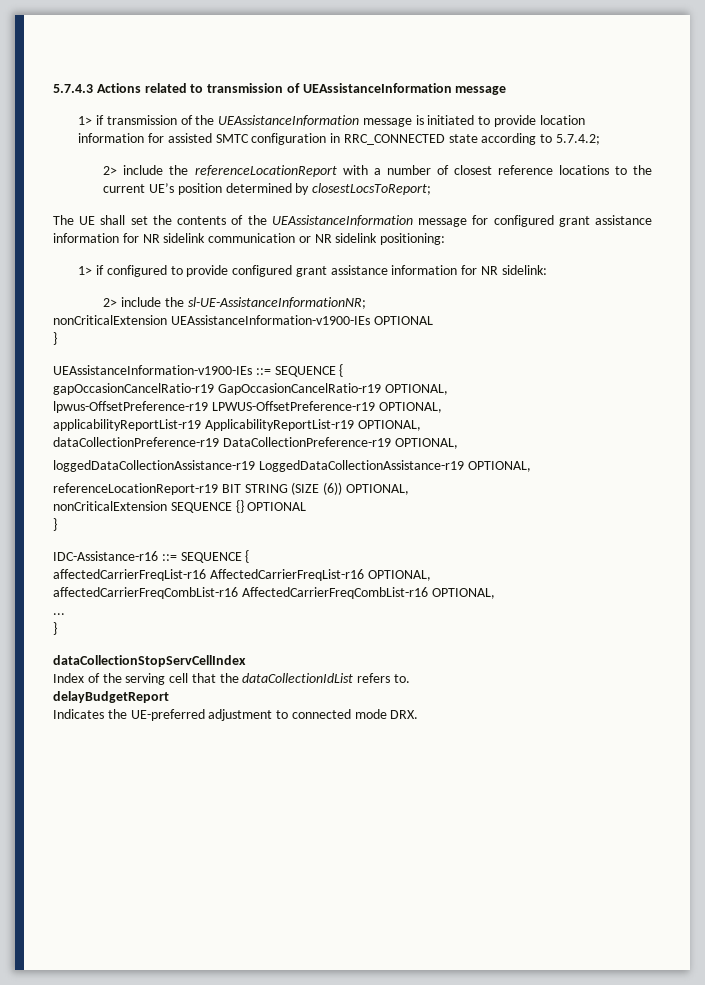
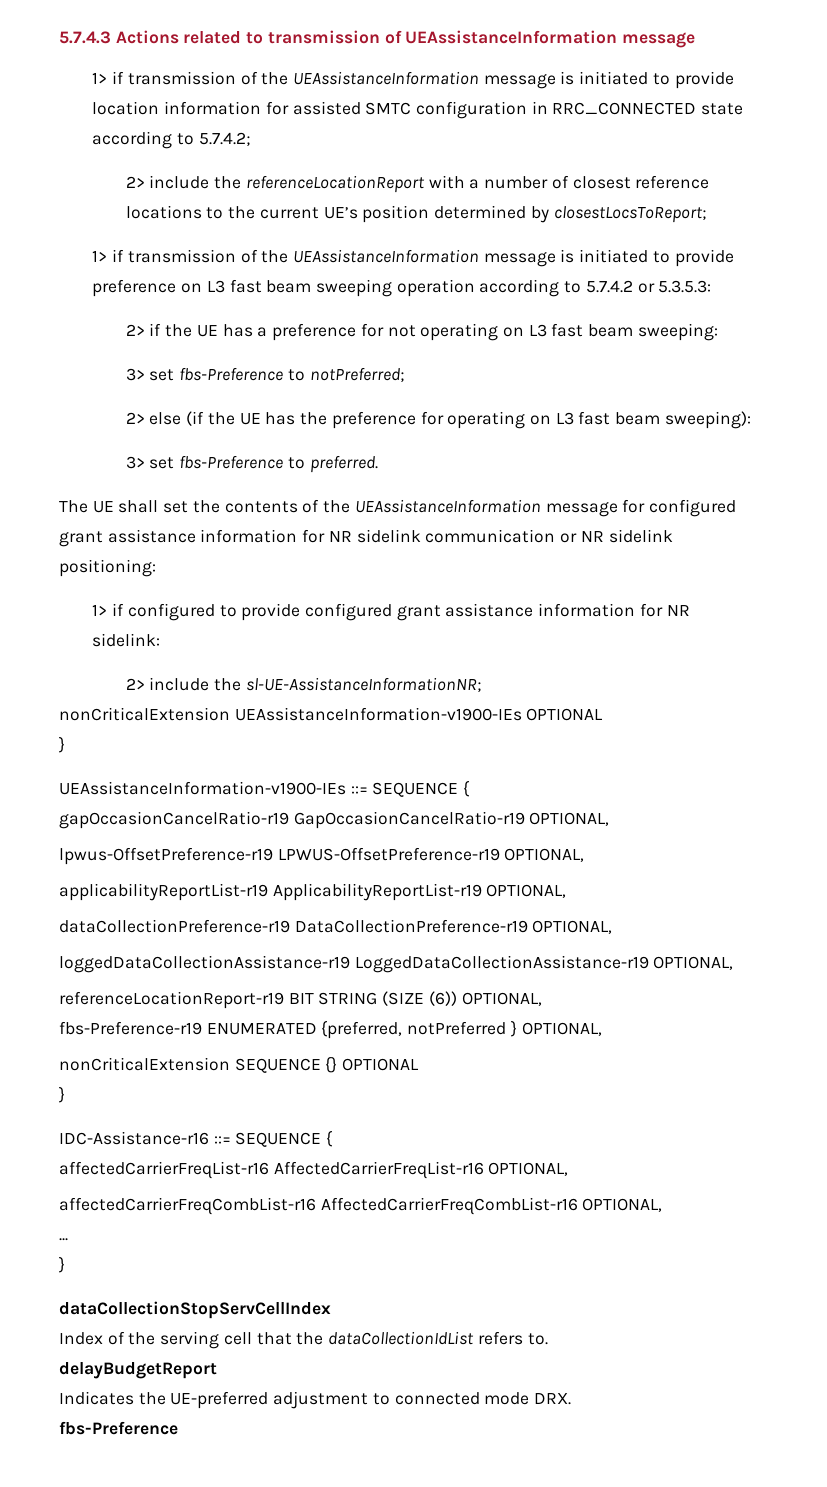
+ 1> if transmission of the UEAssistanceInformation message is initiated to provide preference on L3 fast beam sweeping operation according to 5.7.4.2 or 5.3.5.3:
+ 2> if the UE has a preference for not operating on L3 fast beam sweeping:
+ 3> set fbs-Preference to notPreferred;
+ 2> else (if the UE has the preference for operating on L3 fast beam sweeping):
+ 3> set fbs-Preference to preferred.
+ fbs-Preference-r19 ENUMERATED {preferred, notPreferred } OPTIONAL,
  Indicates the UE-preferred adjustment to connected mode DRX.
+ fbs-Preference

